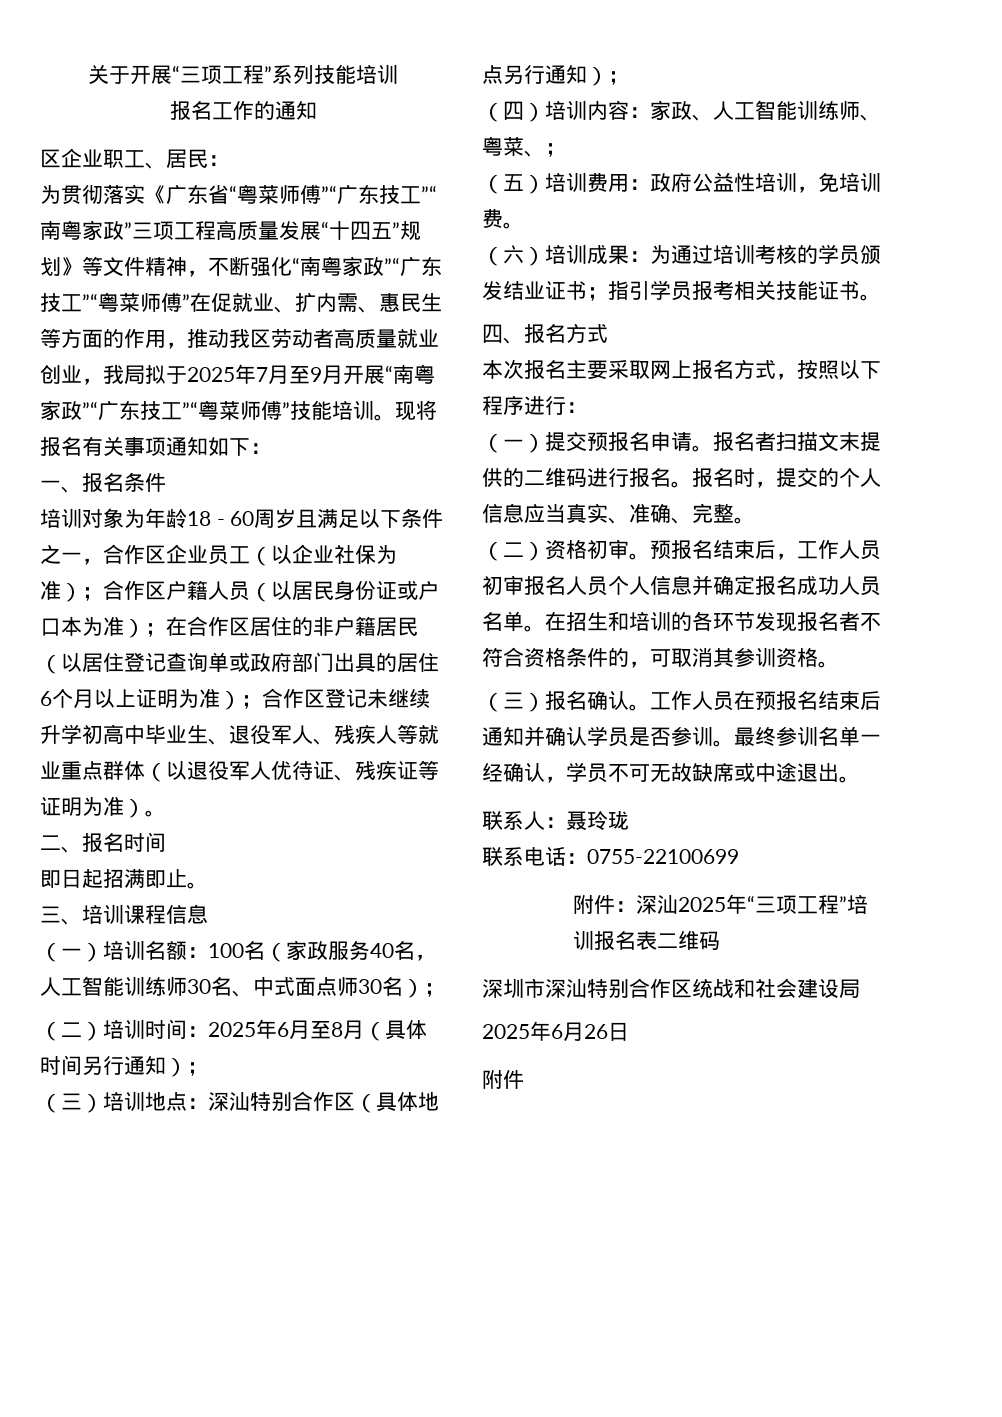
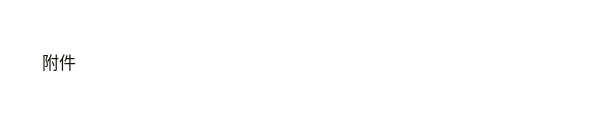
- 关于开展“三项工程”系列技能培训
- 报名工作的通知
- 区企业职工、居民：
- 为贯彻落实《广东省“粤菜师傅”“广东技工”“南粤家政”三项工程高质量发展“十四五”规划》等文件精神，不断强化“南粤家政”“广东技工”“粤菜师傅”在促就业、扩内需、惠民生等方面的作用，推动我区劳动者高质量就业创业，我局拟于2025年7月至9月开展“南粤家政”“广东技工”“粤菜师傅”技能培训。现将报名有关事项通知如下：
- 一、报名条件
- 培训对象为年龄18 - 60周岁且满足以下条件之一，合作区企业员工（以企业社保为准）；合作区户籍人员（以居民身份证或户口本为准）；在合作区居住的非户籍居民（以居住登记查询单或政府部门出具的居住6个月以上证明为准）；合作区登记未继续升学初高中毕业生、退役军人、残疾人等就业重点群体（以退役军人优待证、残疾证等证明为准）。
- 二、报名时间
- 即日起招满即止。
- 三、培训课程信息
- （一）培训名额：100名（家政服务40名，人工智能训练师30名、中式面点师30名）；
- （二）培训时间：2025年6月至8月（具体时间另行通知）；
- （三）培训地点：深汕特别合作区（具体地点另行通知）；
- （四）培训内容：家政、人工智能训练师、粤菜、；
- （五）培训费用：政府公益性培训，免培训费。
- （六）培训成果：为通过培训考核的学员颁发结业证书；指引学员报考相关技能证书。
- 四、报名方式
- 本次报名主要采取网上报名方式，按照以下程序进行：
- （一）提交预报名申请。报名者扫描文末提供的二维码进行报名。报名时，提交的个人信息应当真实、准确、完整。
- （二）资格初审。预报名结束后，工作人员初审报名人员个人信息并确定报名成功人员名单。在招生和培训的各环节发现报名者不符合资格条件的，可取消其参训资格。
- （三）报名确认。工作人员在预报名结束后通知并确认学员是否参训。最终参训名单一经确认，学员不可无故缺席或中途退出。
- 联系人：聂玲珑
- 联系电话：0755-22100699
- 附件：深汕2025年“三项工程”培训报名表二维码
- 深圳市深汕特别合作区统战和社会建设局
- 2025年6月26日

